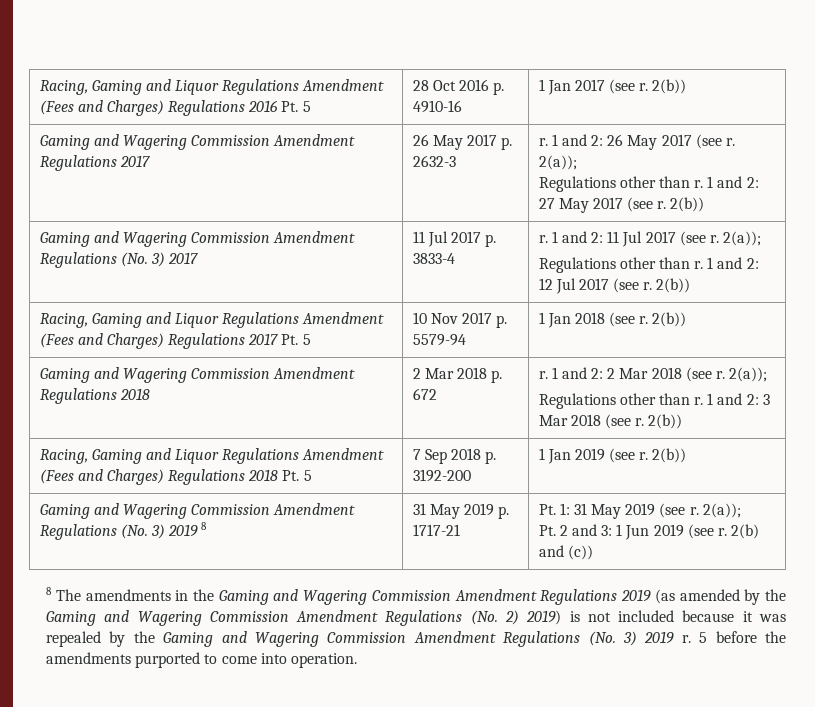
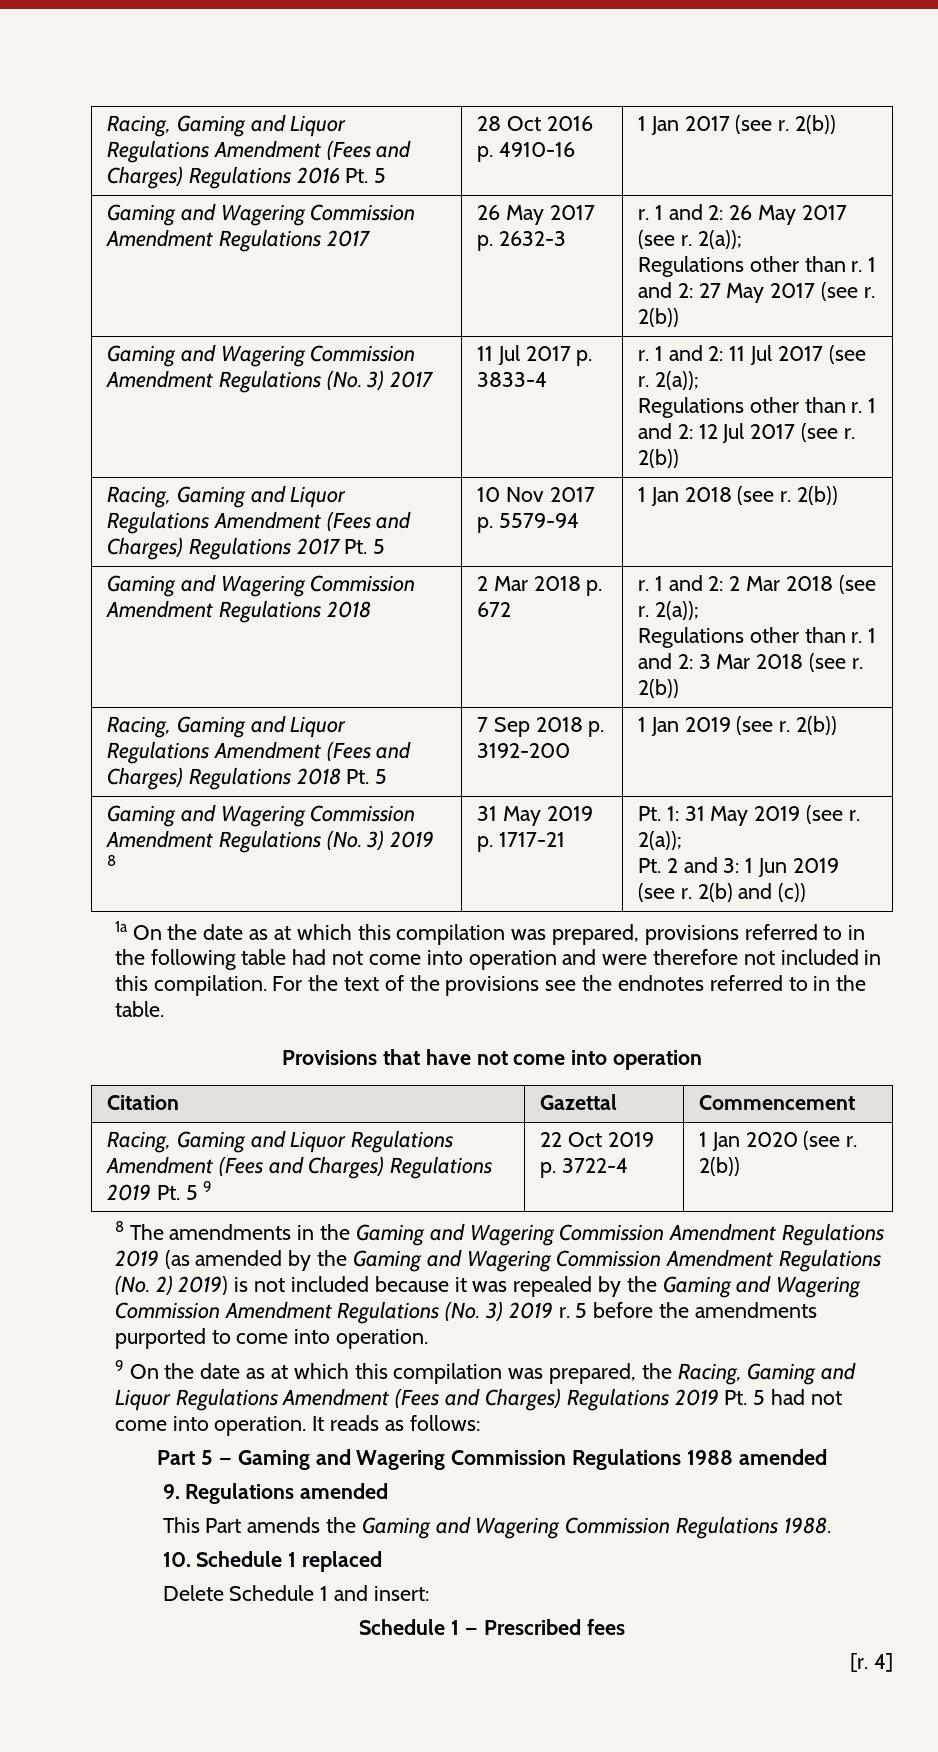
+ 1a On the date as at which this compilation was prepared, provisions referred to in the following table had not come into operation and were therefore not included in this compilation. For the text of the provisions see the endnotes referred to in the table.
+ Provisions that have not come into operation
+ Citation | Gazettal | Commencement
+ Racing, Gaming and Liquor Regulations Amendment (Fees and Charges) Regulations 2019 Pt. 5 9 | 22 Oct 2019 p. 3722-4 | 1 Jan 2020 (see r. 2(b))
+ 9 On the date as at which this compilation was prepared, the Racing, Gaming and Liquor Regulations Amendment (Fees and Charges) Regulations 2019 Pt. 5 had not come into operation. It reads as follows:
+ Part 5 — Gaming and Wagering Commission Regulations 1988 amended
+ 9. Regulations amended
+ This Part amends the Gaming and Wagering Commission Regulations 1988.
+ 10. Schedule 1 replaced
+ Delete Schedule 1 and insert:
+ Schedule 1 — Prescribed fees
+ [r. 4]

